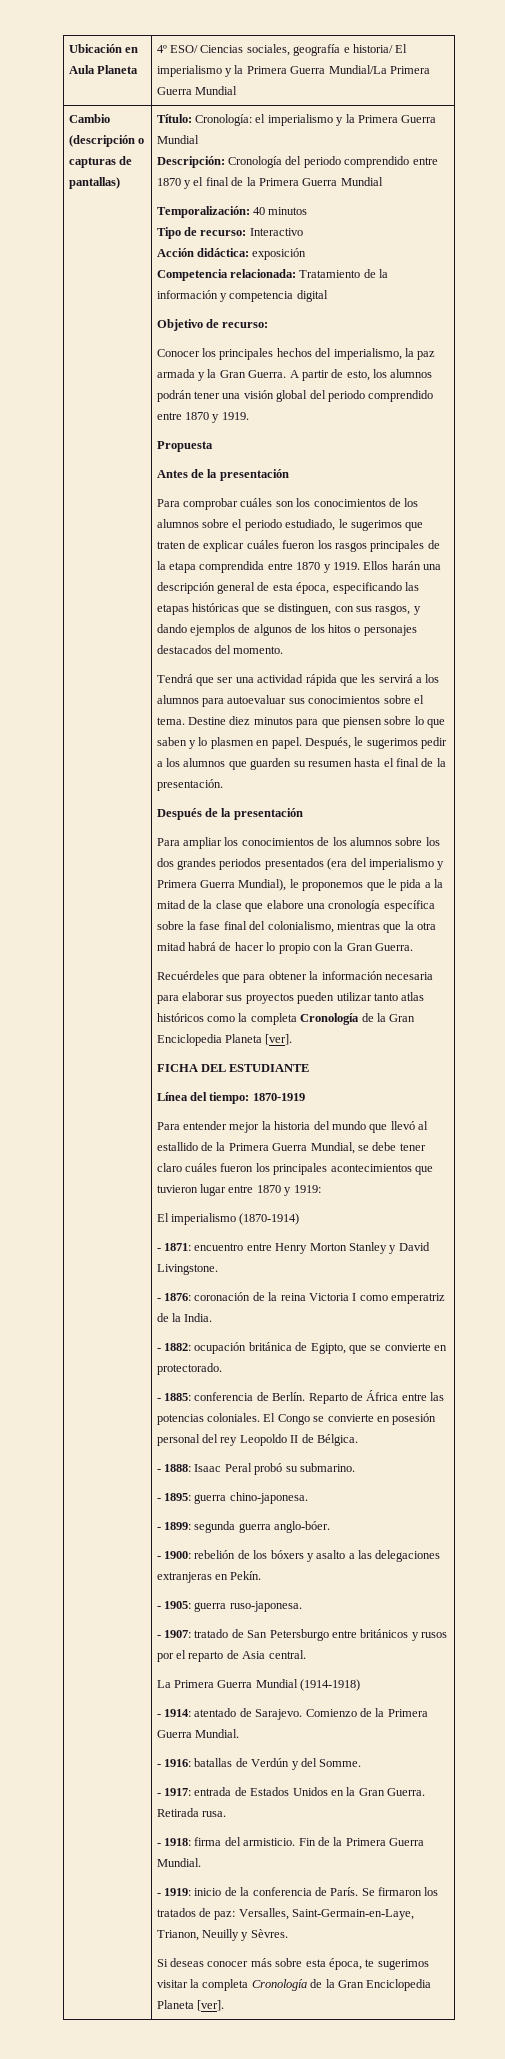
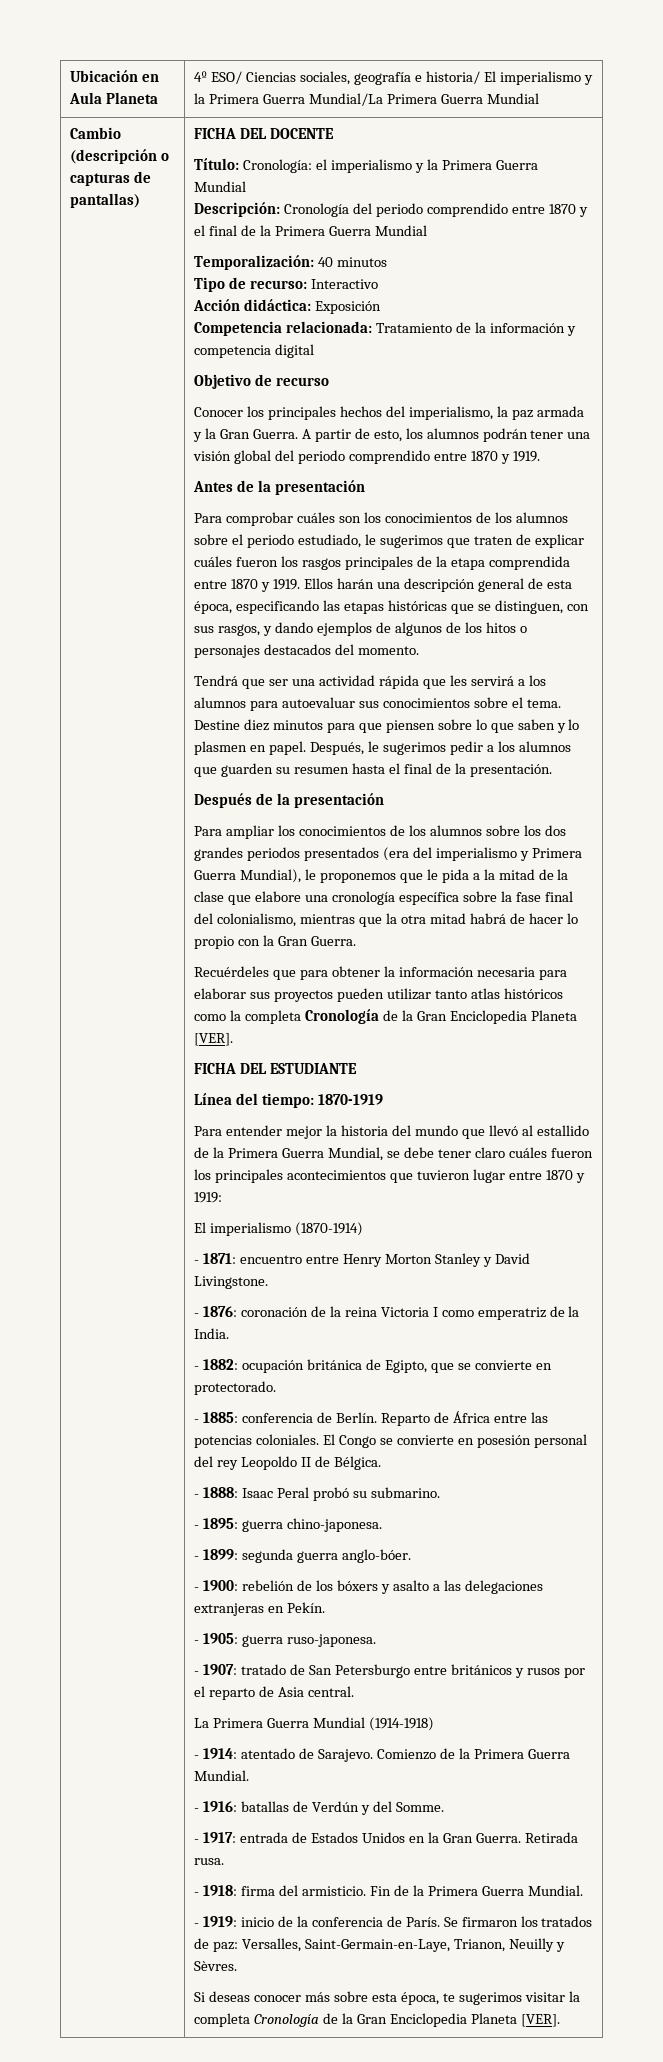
+ FICHA DEL DOCENTE
- Acción didáctica: exposición
+ Acción didáctica: Exposición
- Objetivo de recurso:
+ Objetivo de recurso
- Propuesta
- Recuérdeles que para obtener la información necesaria para elaborar sus proyectos pueden utilizar tanto atlas históricos como la completa Cronología de la Gran Enciclopedia Planeta [ver].
+ Recuérdeles que para obtener la información necesaria para elaborar sus proyectos pueden utilizar tanto atlas históricos como la completa Cronología de la Gran Enciclopedia Planeta [VER].
- Si deseas conocer más sobre esta época, te sugerimos visitar la completa Cronología de la Gran Enciclopedia Planeta [ver].
+ Si deseas conocer más sobre esta época, te sugerimos visitar la completa Cronología de la Gran Enciclopedia Planeta [VER].

